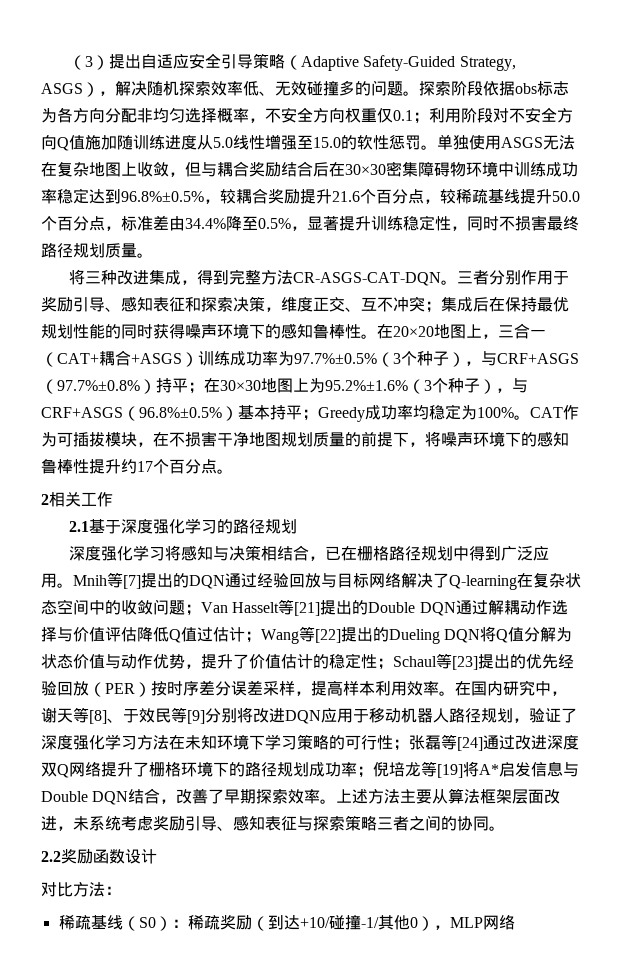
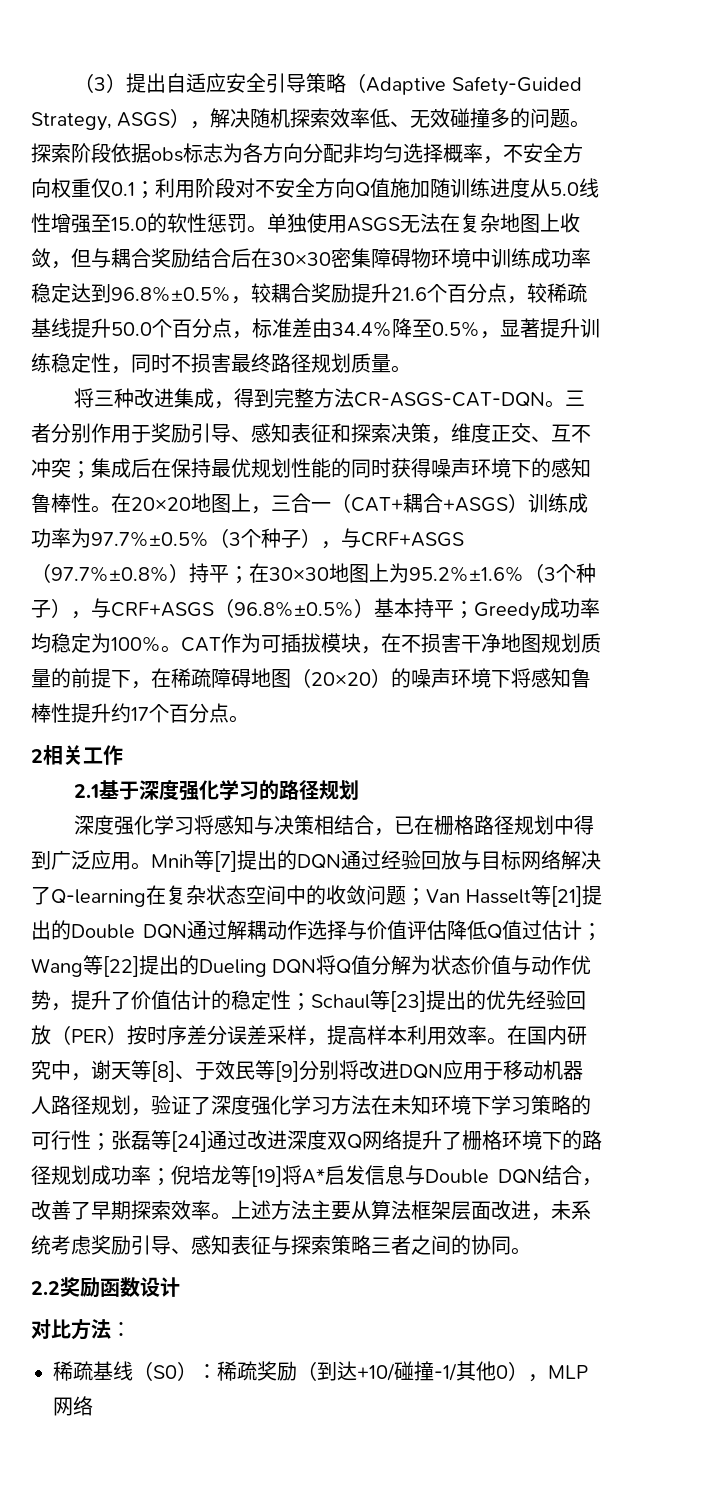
- CAT作为可插拔模块，在不损害干净地图规划质量的前提下，将噪声环境下的感知鲁棒性提升约17个百分点。
+ CAT作为可插拔模块，在不损害干净地图规划质量的前提下，在稀疏障碍地图（20×20）的噪声环境下将感知鲁棒性提升约17个百分点。

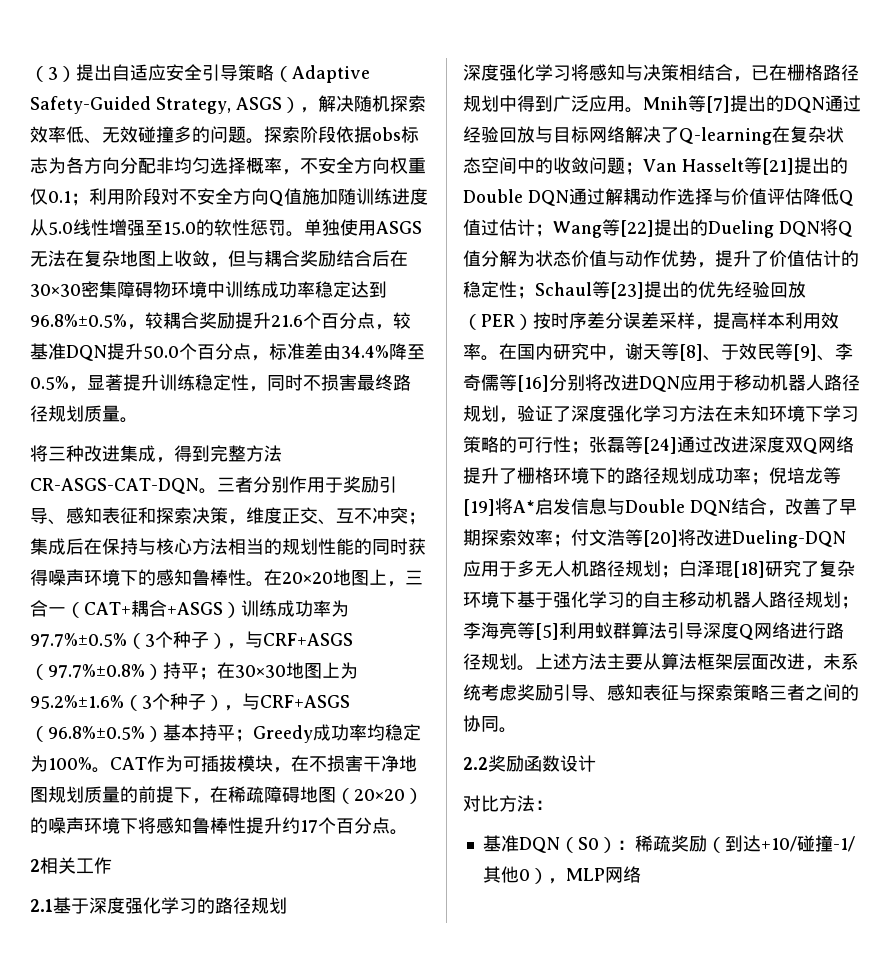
- 单独使用ASGS无法在复杂地图上收敛，但与耦合奖励结合后在30×30密集障碍物环境中训练成功率稳定达到96.8%±0.5%，较耦合奖励提升21.6个百分点，较稀疏基线提升50.0个百分点，标准差由34.4%降至0.5%，显著提升训练稳定性，同时不损害最终路径规划质量。
+ 单独使用ASGS无法在复杂地图上收敛，但与耦合奖励结合后在30×30密集障碍物环境中训练成功率稳定达到96.8%±0.5%，较耦合奖励提升21.6个百分点，较基准DQN提升50.0个百分点，标准差由34.4%降至0.5%，显著提升训练稳定性，同时不损害最终路径规划质量。
- 三者分别作用于奖励引导、感知表征和探索决策，维度正交、互不冲突；集成后在保持最优规划性能的同时获得噪声环境下的感知鲁棒性。
+ 三者分别作用于奖励引导、感知表征和探索决策，维度正交、互不冲突；集成后在保持与核心方法相当的规划性能的同时获得噪声环境下的感知鲁棒性。
- 在国内研究中，谢天等[8]、于效民等[9]分别将改进DQN应用于移动机器人路径规划，验证了深度强化学习方法在未知环境下学习策略的可行性；
+ 在国内研究中，谢天等[8]、于效民等[9]、李奇儒等[16]分别将改进DQN应用于移动机器人路径规划，验证了深度强化学习方法在未知环境下学习策略的可行性；
- 倪培龙等[19]将A*启发信息与Double DQN结合，改善了早期探索效率。
+ 倪培龙等[19]将A*启发信息与Double DQN结合，改善了早期探索效率；付文浩等[20]将改进Dueling-DQN应用于多无人机路径规划；白泽琨[18]研究了复杂环境下基于强化学习的自主移动机器人路径规划；李海亮等[5]利用蚁群算法引导深度Q网络进行路径规划。
- 稀疏基线（S0）：稀疏奖励（到达+10/碰撞-1/其他0），MLP网络
+ 基准DQN（S0）：稀疏奖励（到达+10/碰撞-1/其他0），MLP网络

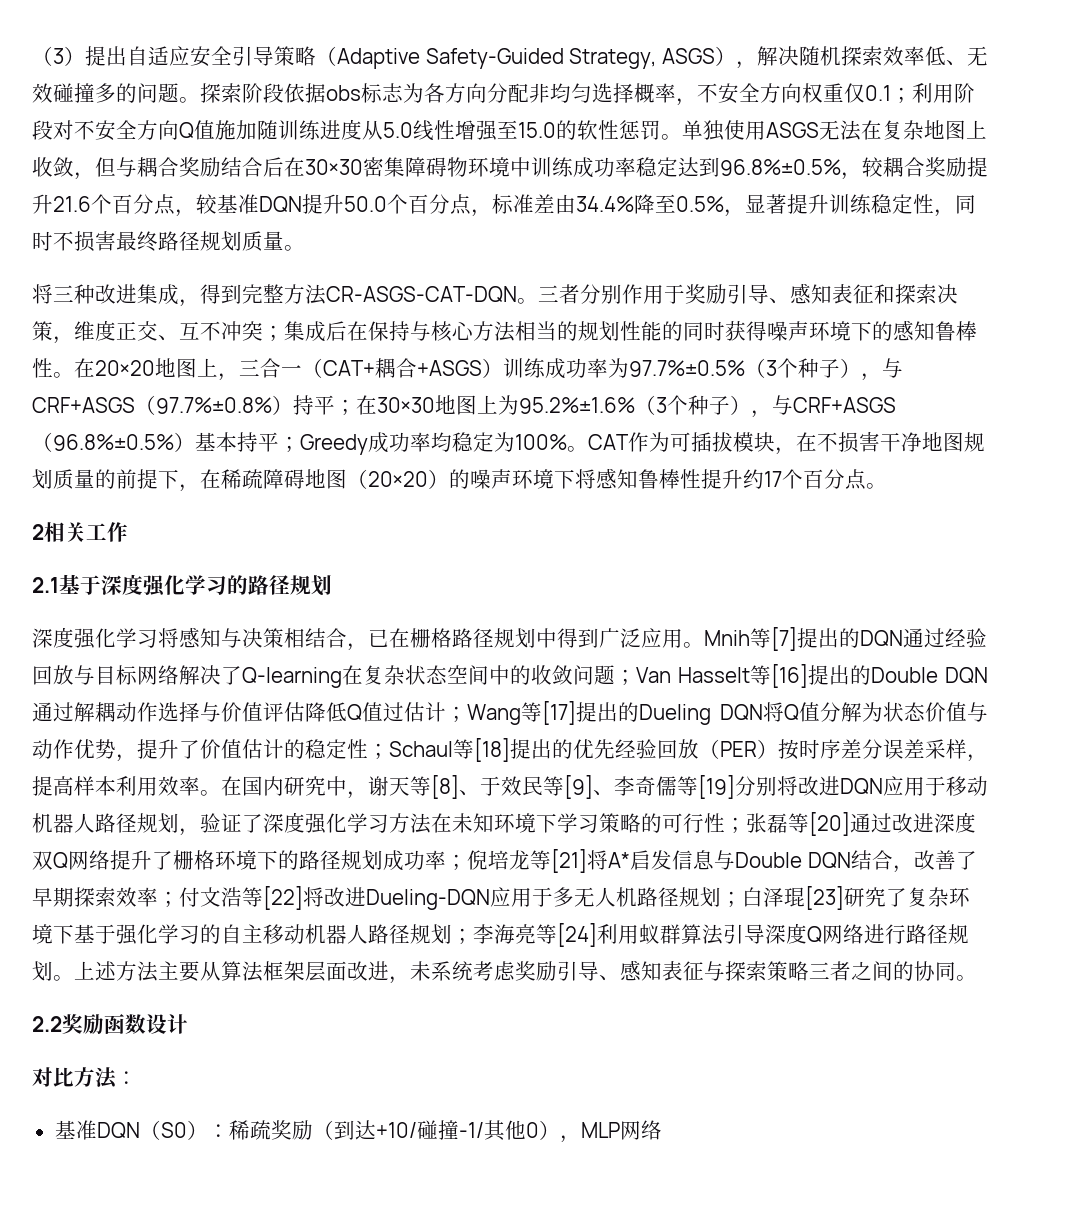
- Van Hasselt等[21]提出的Double DQN通过解耦动作选择与价值评估降低Q值过估计；
+ Van Hasselt等[16]提出的Double DQN通过解耦动作选择与价值评估降低Q值过估计；
- Wang等[22]提出的Dueling DQN将Q值分解为状态价值与动作优势，提升了价值估计的稳定性；
+ Wang等[17]提出的Dueling DQN将Q值分解为状态价值与动作优势，提升了价值估计的稳定性；
- Schaul等[23]提出的优先经验回放（PER）按时序差分误差采样，提高样本利用效率。
+ Schaul等[18]提出的优先经验回放（PER）按时序差分误差采样，提高样本利用效率。
- 在国内研究中，谢天等[8]、于效民等[9]、李奇儒等[16]分别将改进DQN应用于移动机器人路径规划，验证了深度强化学习方法在未知环境下学习策略的可行性；
+ 在国内研究中，谢天等[8]、于效民等[9]、李奇儒等[19]分别将改进DQN应用于移动机器人路径规划，验证了深度强化学习方法在未知环境下学习策略的可行性；
- 张磊等[24]通过改进深度双Q网络提升了栅格环境下的路径规划成功率；
+ 张磊等[20]通过改进深度双Q网络提升了栅格环境下的路径规划成功率；
- 倪培龙等[19]将A*启发信息与Double DQN结合，改善了早期探索效率；
+ 倪培龙等[21]将A*启发信息与Double DQN结合，改善了早期探索效率；
- 付文浩等[20]将改进Dueling-DQN应用于多无人机路径规划；
+ 付文浩等[22]将改进Dueling-DQN应用于多无人机路径规划；
- 白泽琨[18]研究了复杂环境下基于强化学习的自主移动机器人路径规划；
+ 白泽琨[23]研究了复杂环境下基于强化学习的自主移动机器人路径规划；
- 李海亮等[5]利用蚁群算法引导深度Q网络进行路径规划。
+ 李海亮等[24]利用蚁群算法引导深度Q网络进行路径规划。

